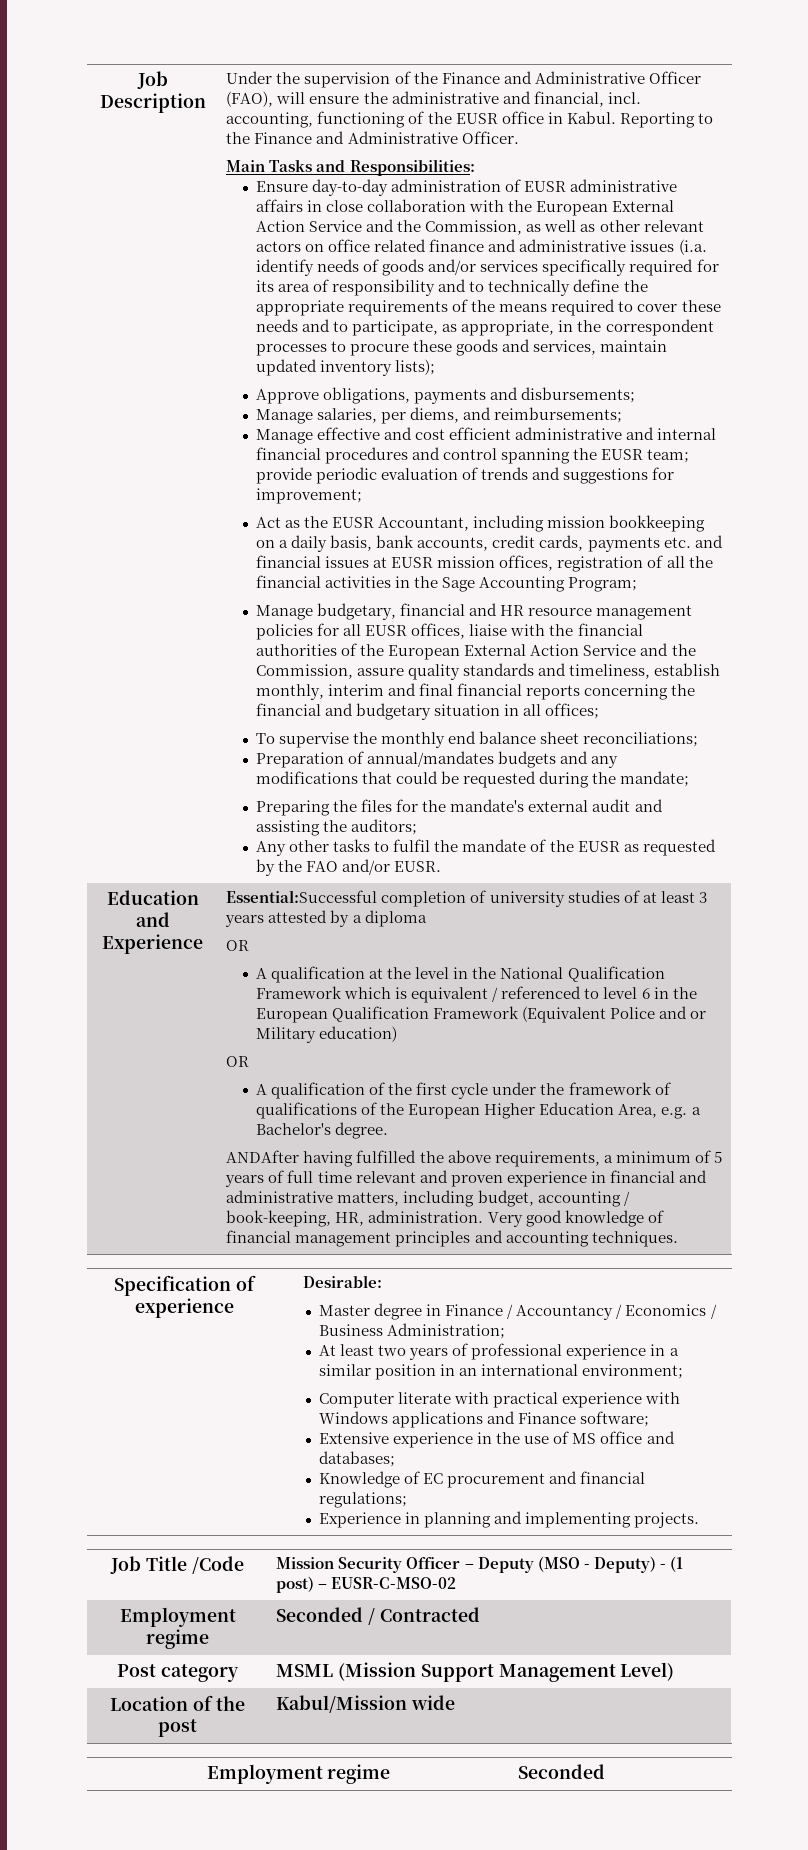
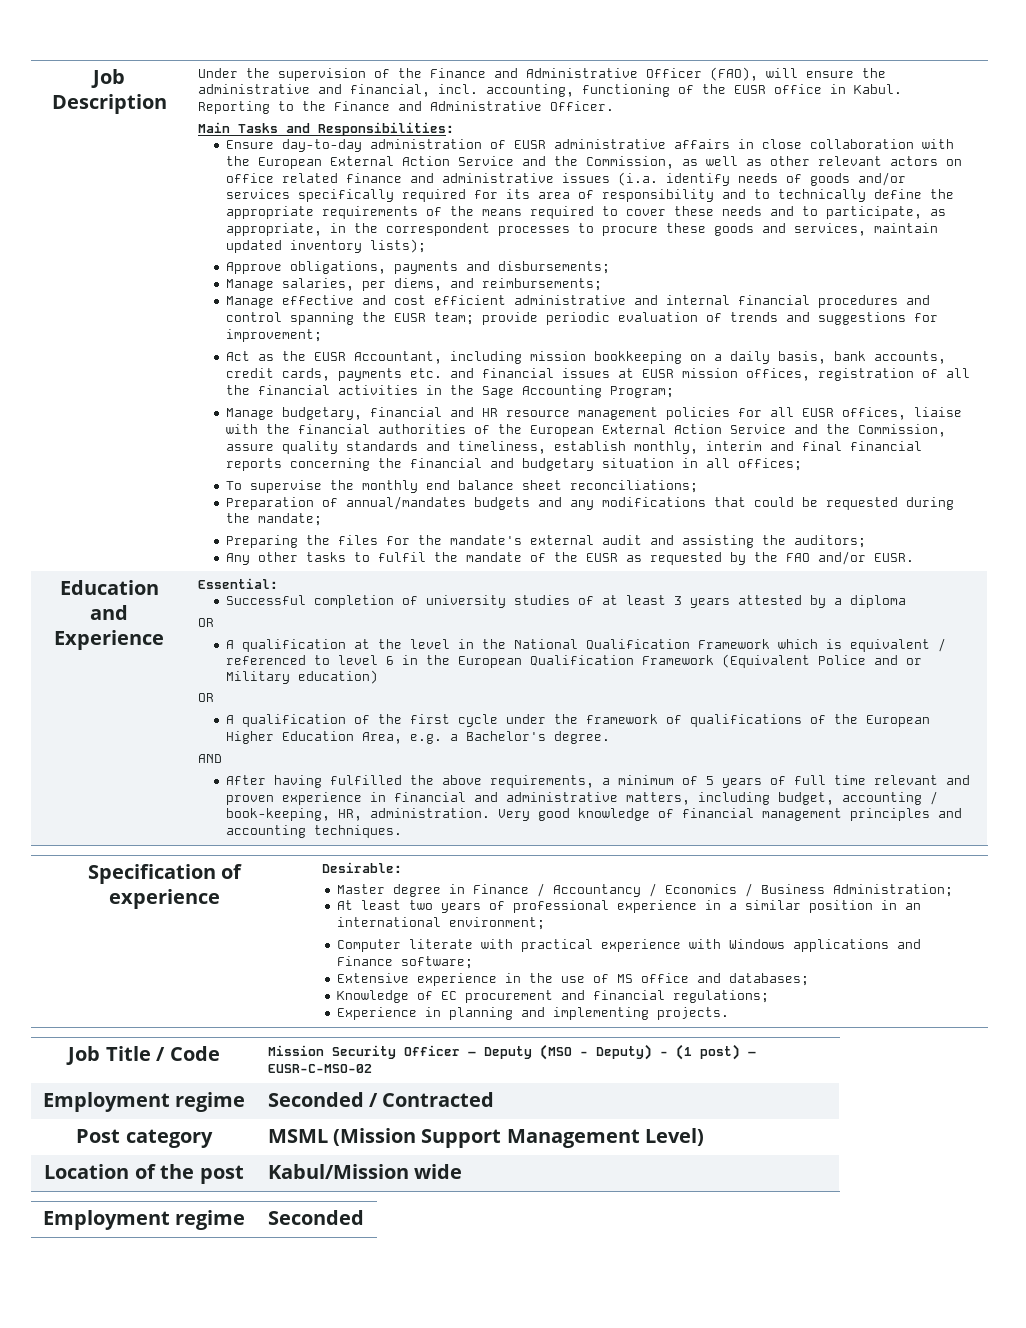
- Essential:Successful completion of university studies of at least 3 years attested by a diploma
+ Essential:
+ Successful completion of university studies of at least 3 years attested by a diploma
- ANDAfter having fulfilled the above requirements, a minimum of 5 years of full time relevant and proven experience in financial and administrative matters, including budget, accounting / book-keeping, HR, administration.
+ AND
+ After having fulfilled the above requirements, a minimum of 5 years of full time relevant and proven experience in financial and administrative matters, including budget, accounting / book-keeping, HR, administration.
- Job Title /Code | Mission Security Officer – Deputy (MSO - Deputy) - (1 post) – EUSR-C-MSO-02
+ Job Title / Code | Mission Security Officer – Deputy (MSO - Deputy) - (1 post) – EUSR-C-MSO-02

